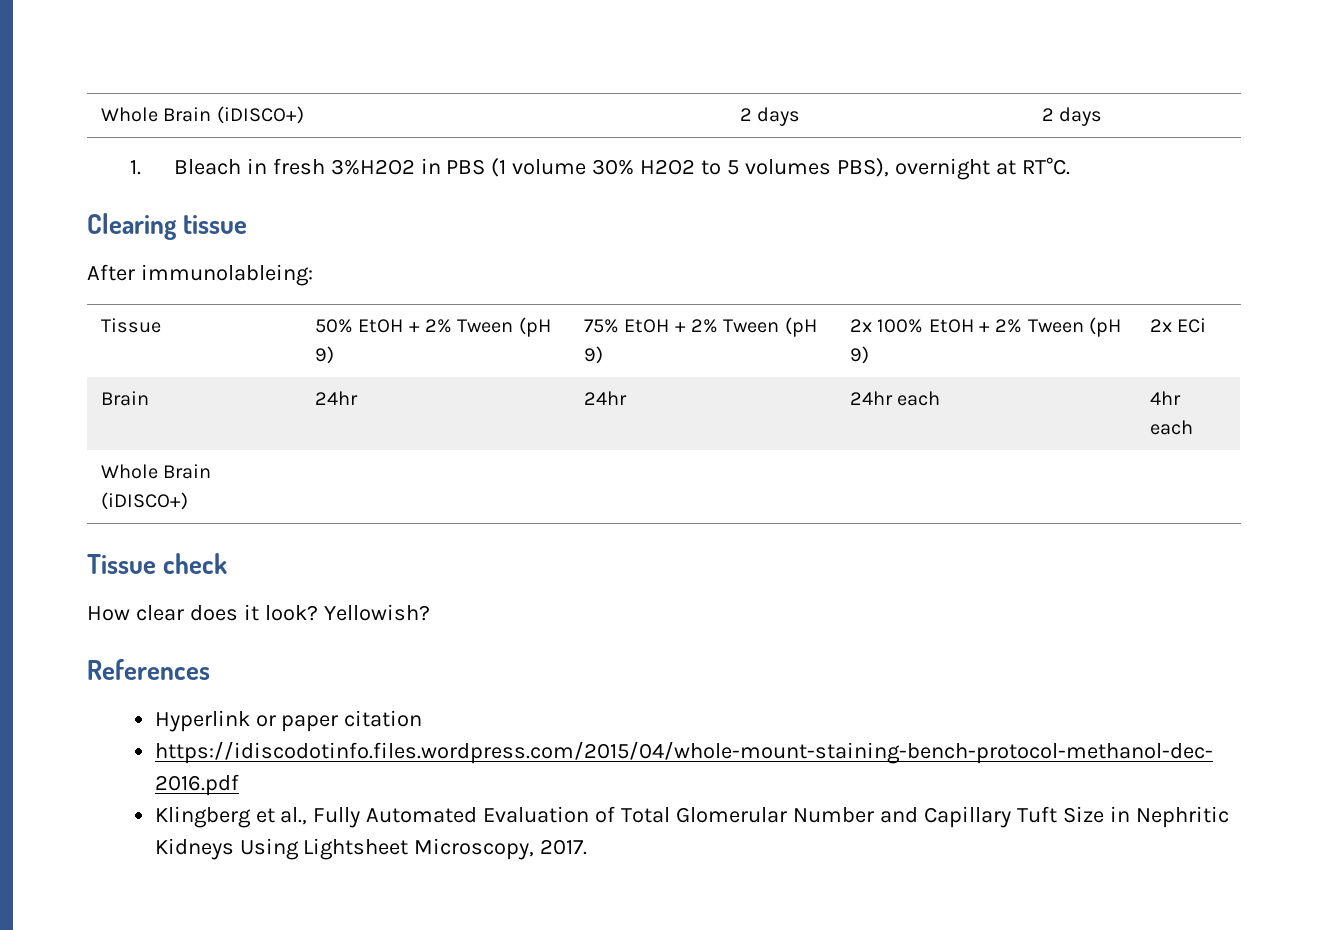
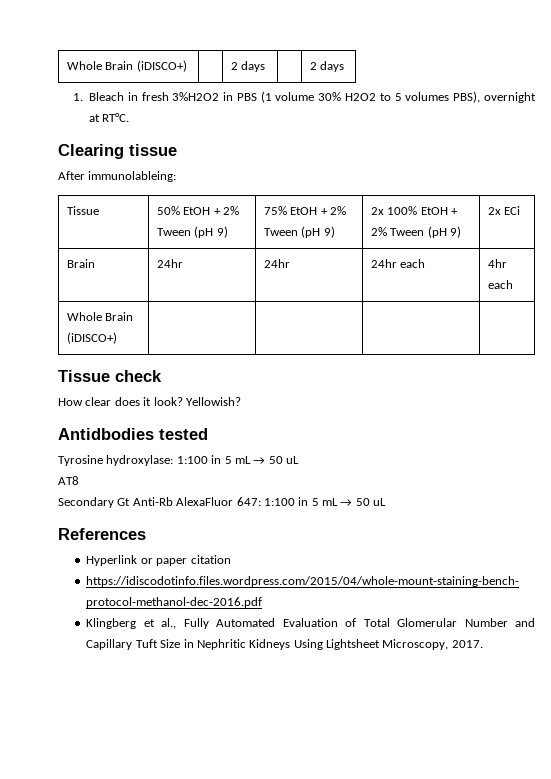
+ Antidbodies tested
+ Tyrosine hydroxylase: 1:100 in 5 mL → 50 uL
+ AT8
+ Secondary Gt Anti-Rb AlexaFluor 647: 1:100 in 5 mL → 50 uL

